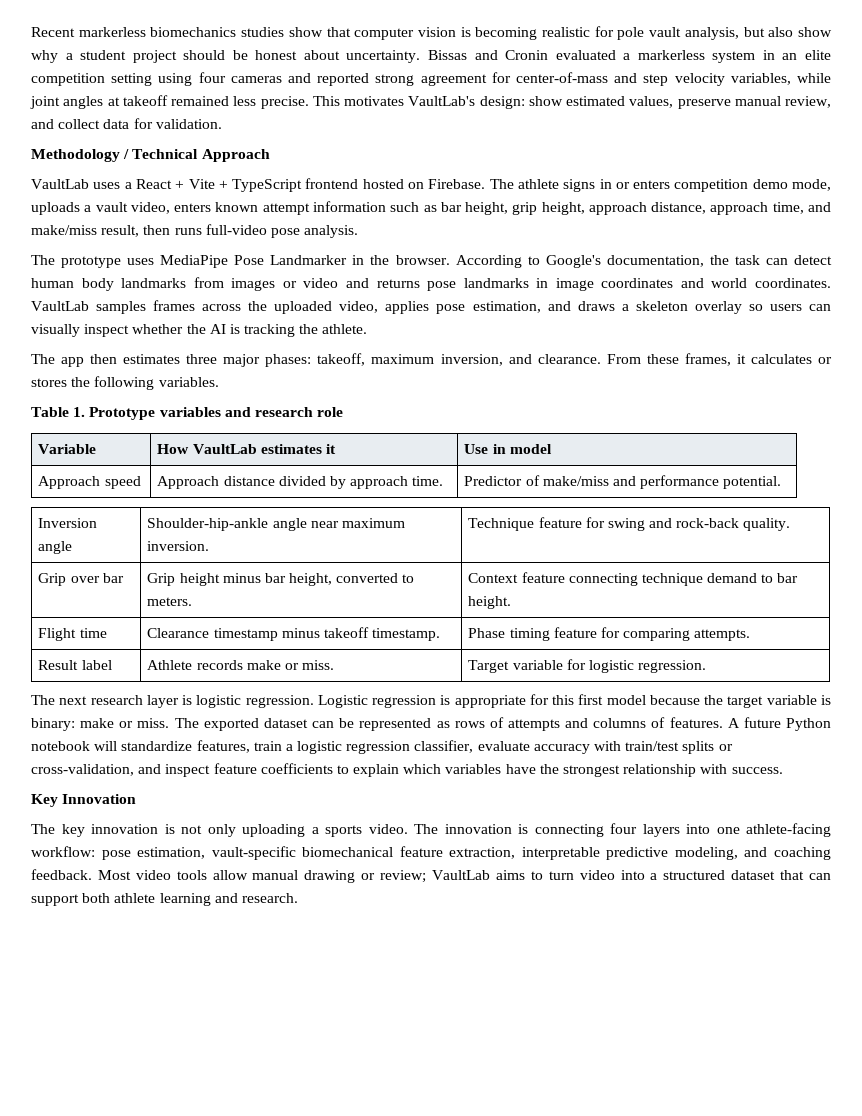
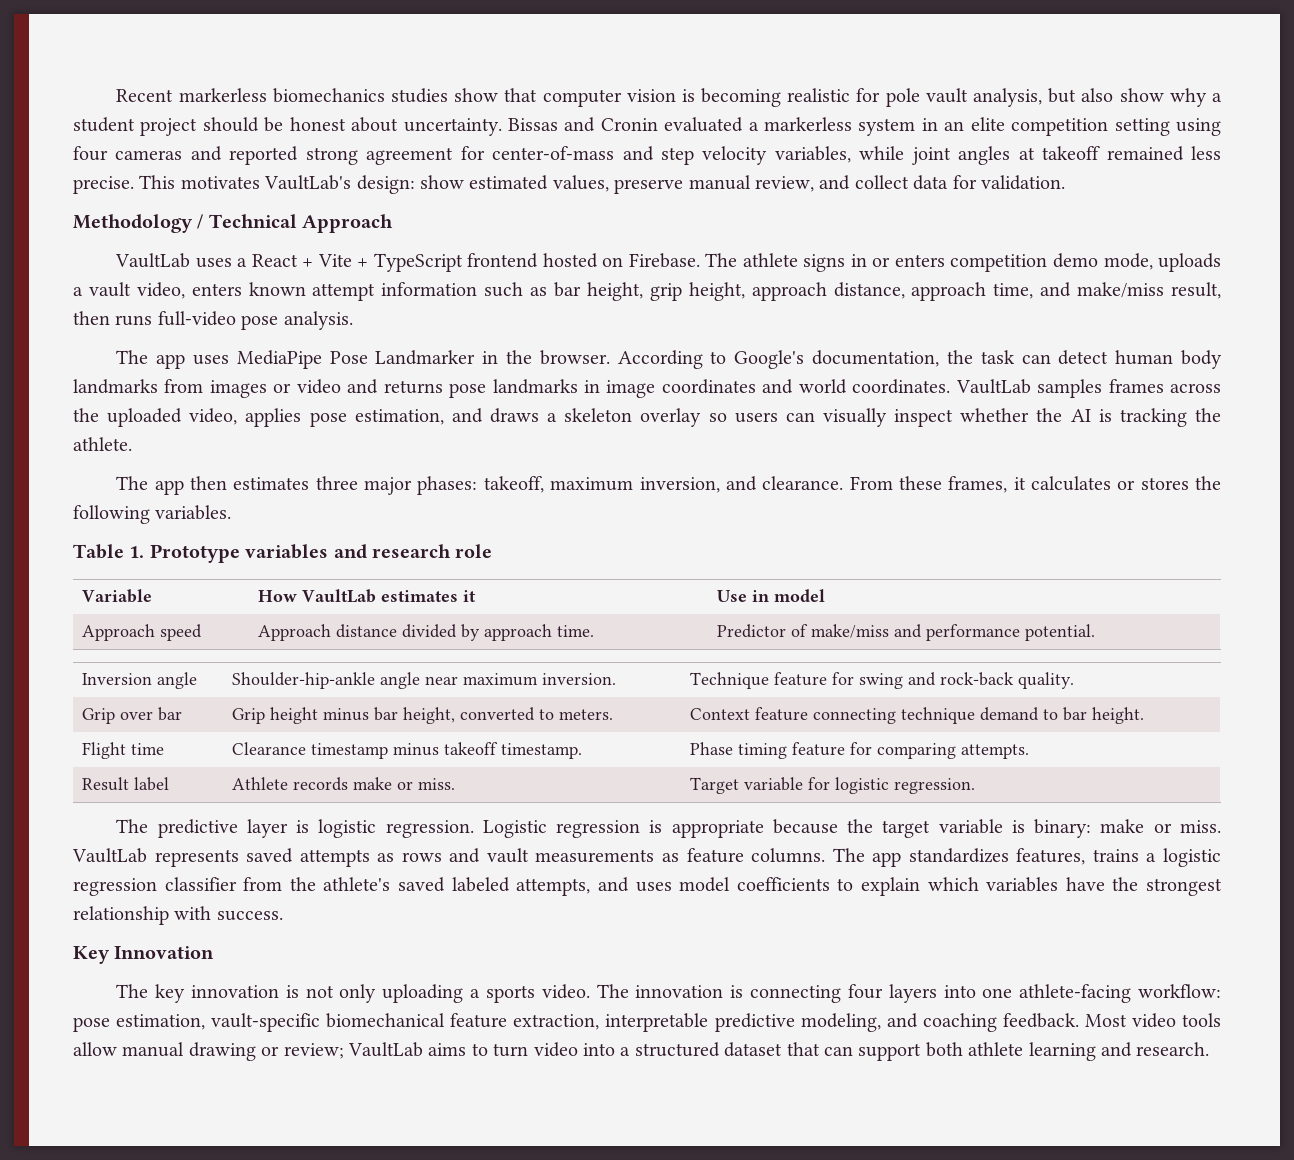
- The prototype uses MediaPipe Pose Landmarker in the browser.
+ The app uses MediaPipe Pose Landmarker in the browser.
- The next research layer is logistic regression.
+ The predictive layer is logistic regression.
- Logistic regression is appropriate for this first model because the target variable is binary: make or miss.
+ Logistic regression is appropriate because the target variable is binary: make or miss.
- The exported dataset can be represented as rows of attempts and columns of features. A future Python notebook will standardize features, train a logistic regression classifier, evaluate accuracy with train/test splits or cross-validation, and inspect feature coefficients to explain which variables have the strongest relationship with success.
+ VaultLab represents saved attempts as rows and vault measurements as feature columns. The app standardizes features, trains a logistic regression classifier from the athlete's saved labeled attempts, and uses model coefficients to explain which variables have the strongest relationship with success.

